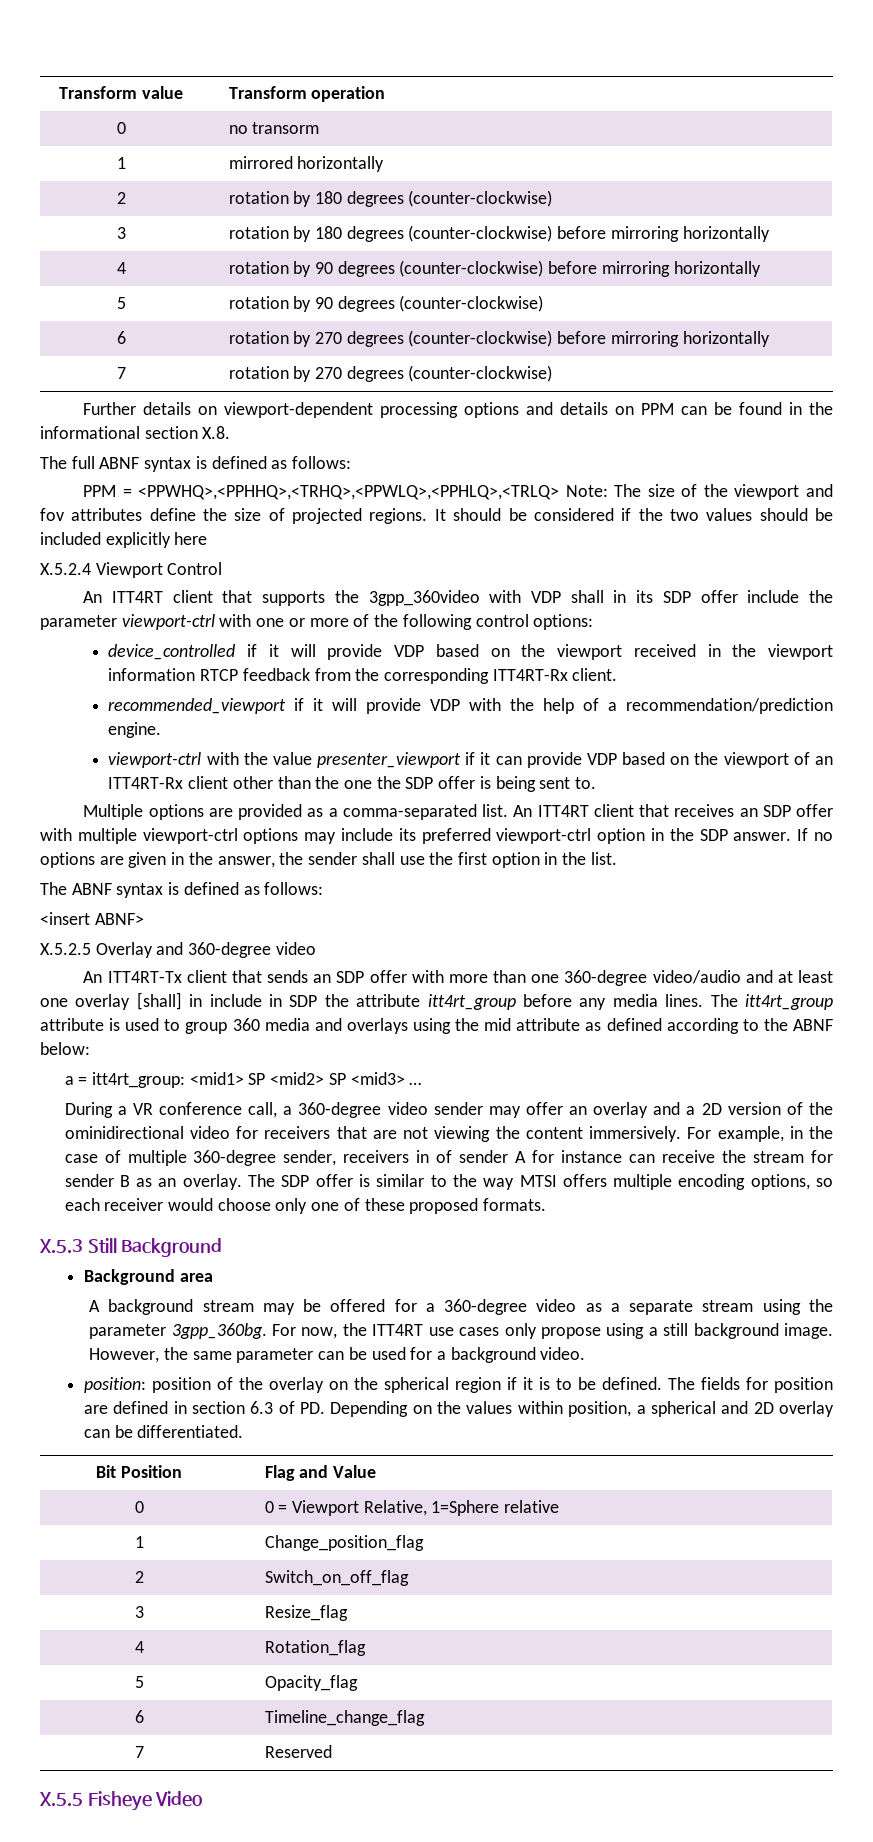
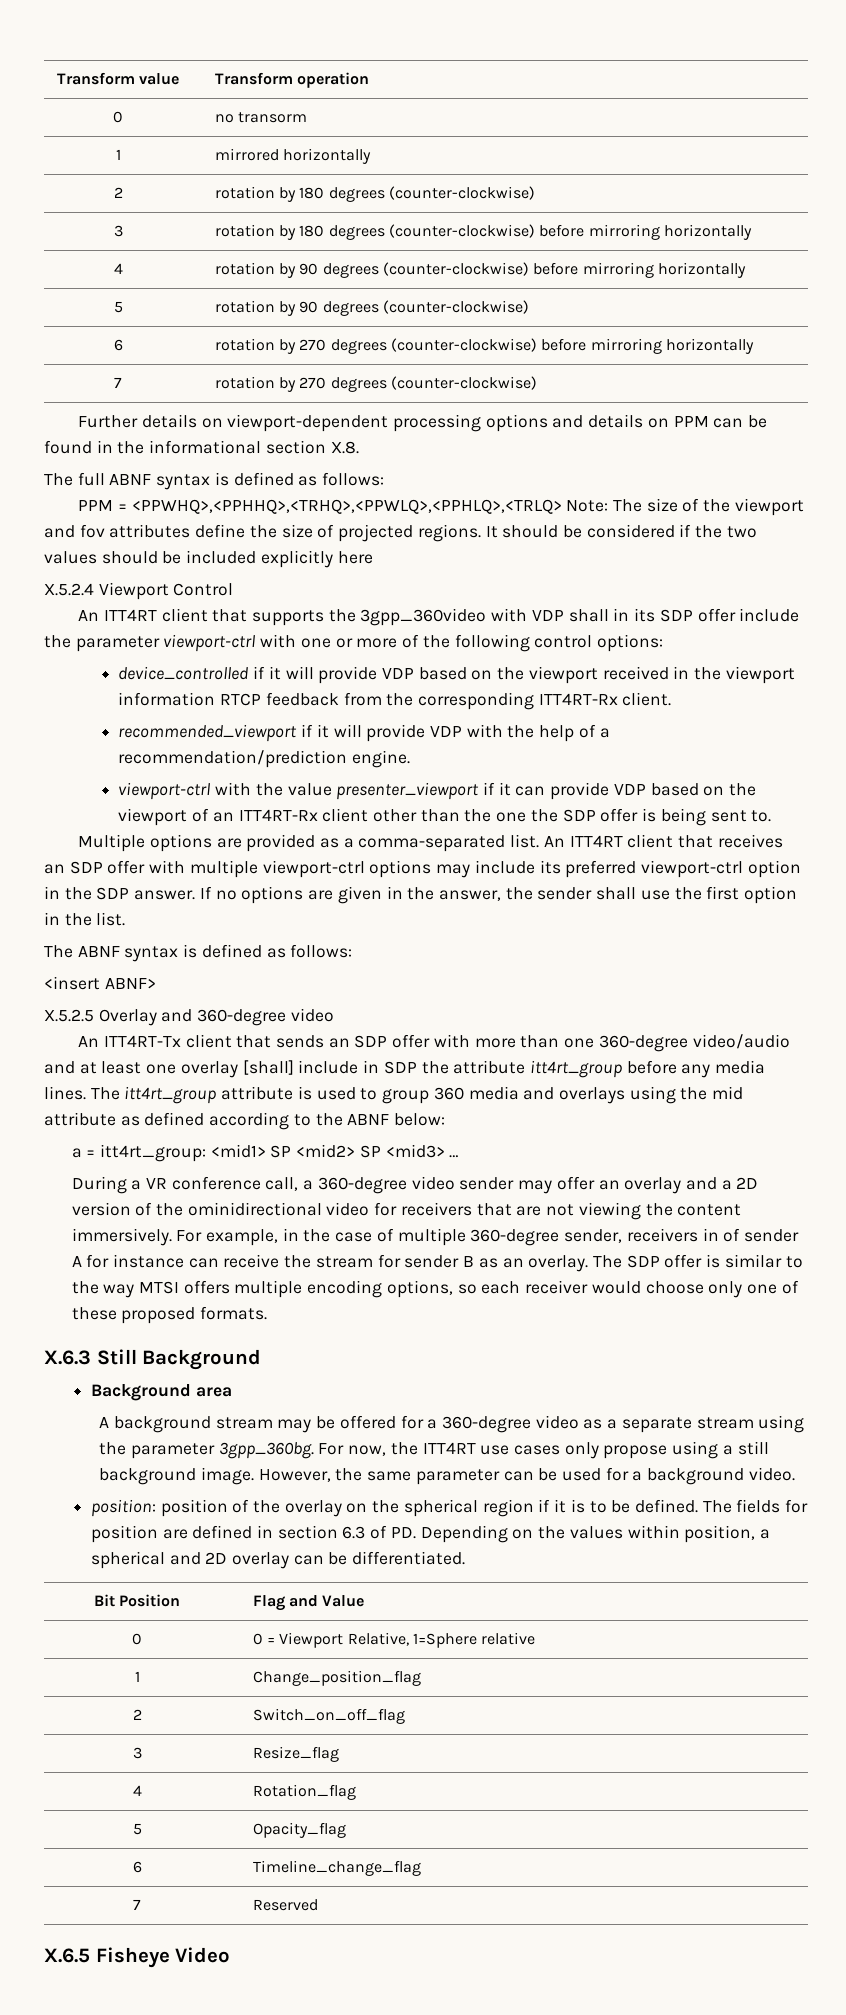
- An ITT4RT-Tx client that sends an SDP offer with more than one 360-degree video/audio and at least one overlay [shall] in include in SDP the attribute itt4rt_group before any media lines.
+ An ITT4RT-Tx client that sends an SDP offer with more than one 360-degree video/audio and at least one overlay [shall] include in SDP the attribute itt4rt_group before any media lines.
- X.5.3 Still Background
+ X.6.3 Still Background
- X.5.5 Fisheye Video
+ X.6.5 Fisheye Video

